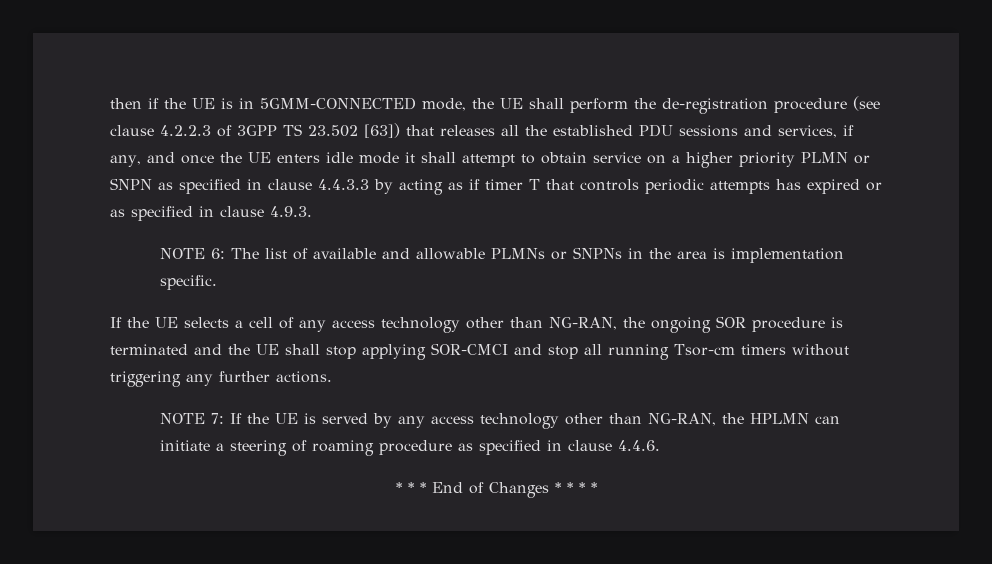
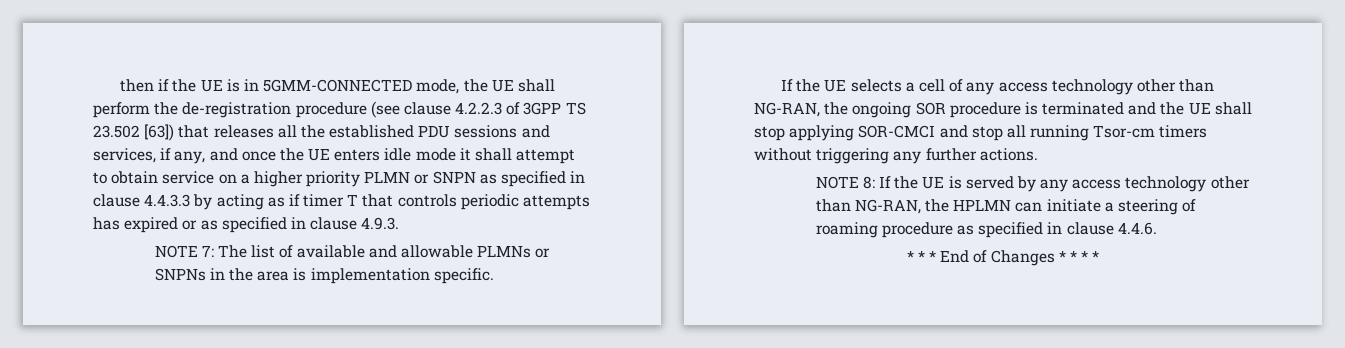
- NOTE 6: The list of available and allowable PLMNs or SNPNs in the area is implementation specific.
+ NOTE 7: The list of available and allowable PLMNs or SNPNs in the area is implementation specific.
- NOTE 7: If the UE is served by any access technology other than NG-RAN, the HPLMN can initiate a steering of roaming procedure as specified in clause 4.4.6.
+ NOTE 8: If the UE is served by any access technology other than NG-RAN, the HPLMN can initiate a steering of roaming procedure as specified in clause 4.4.6.

